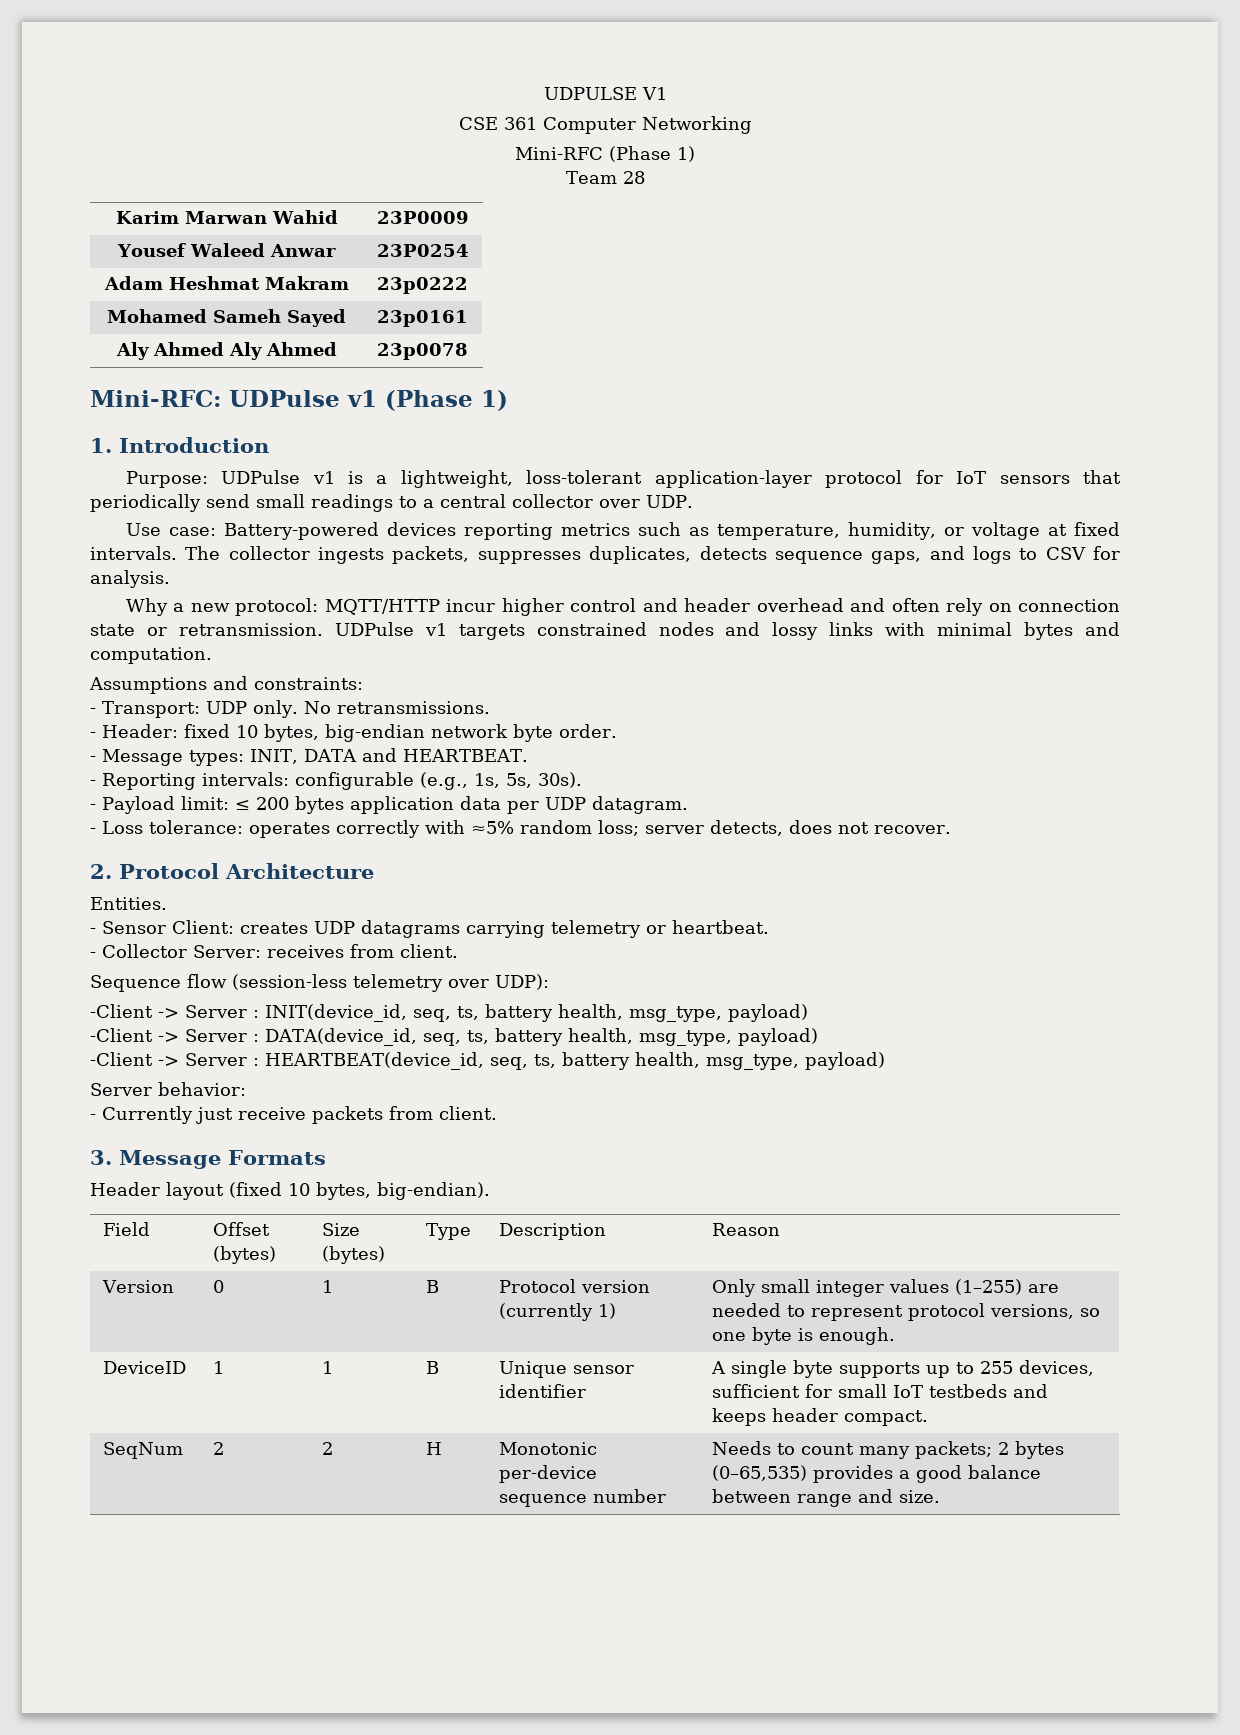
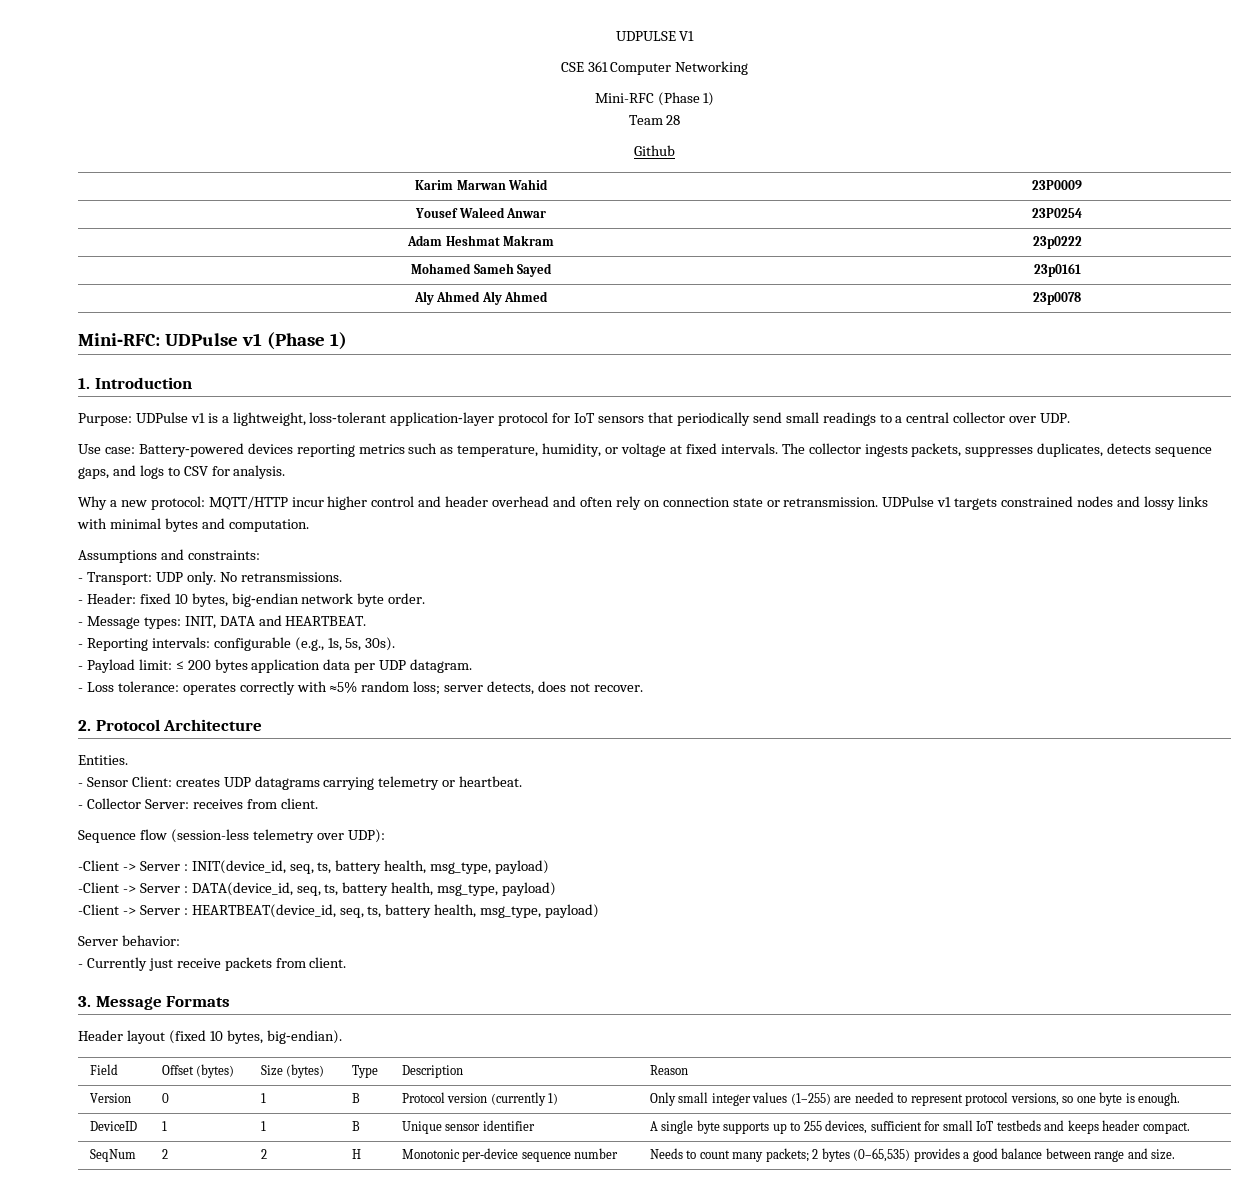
+ Github

